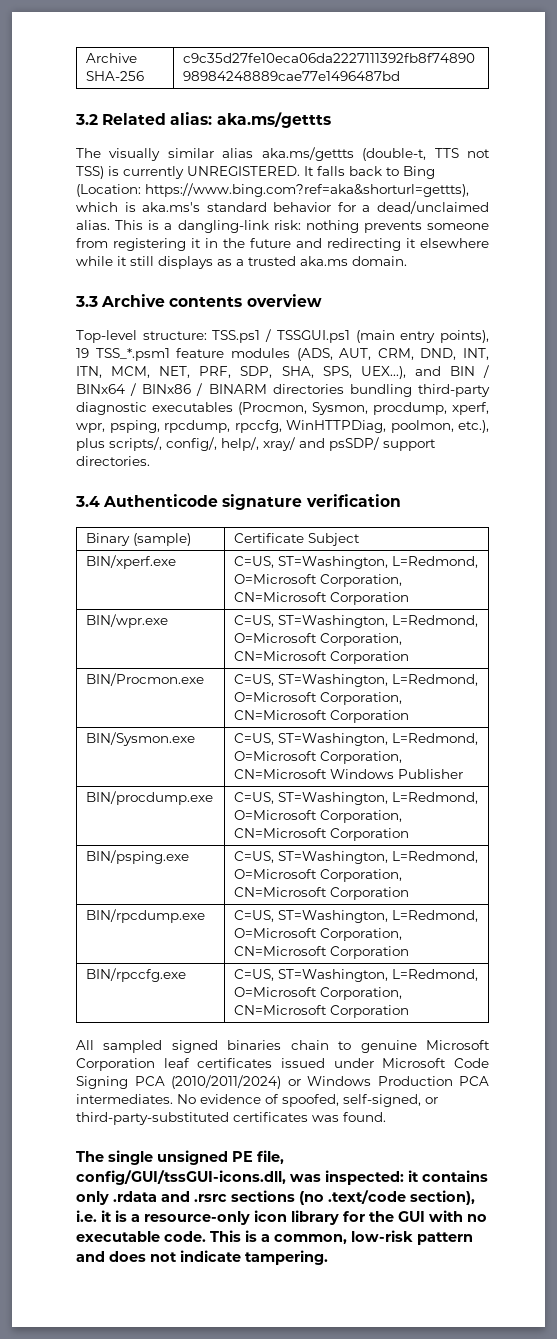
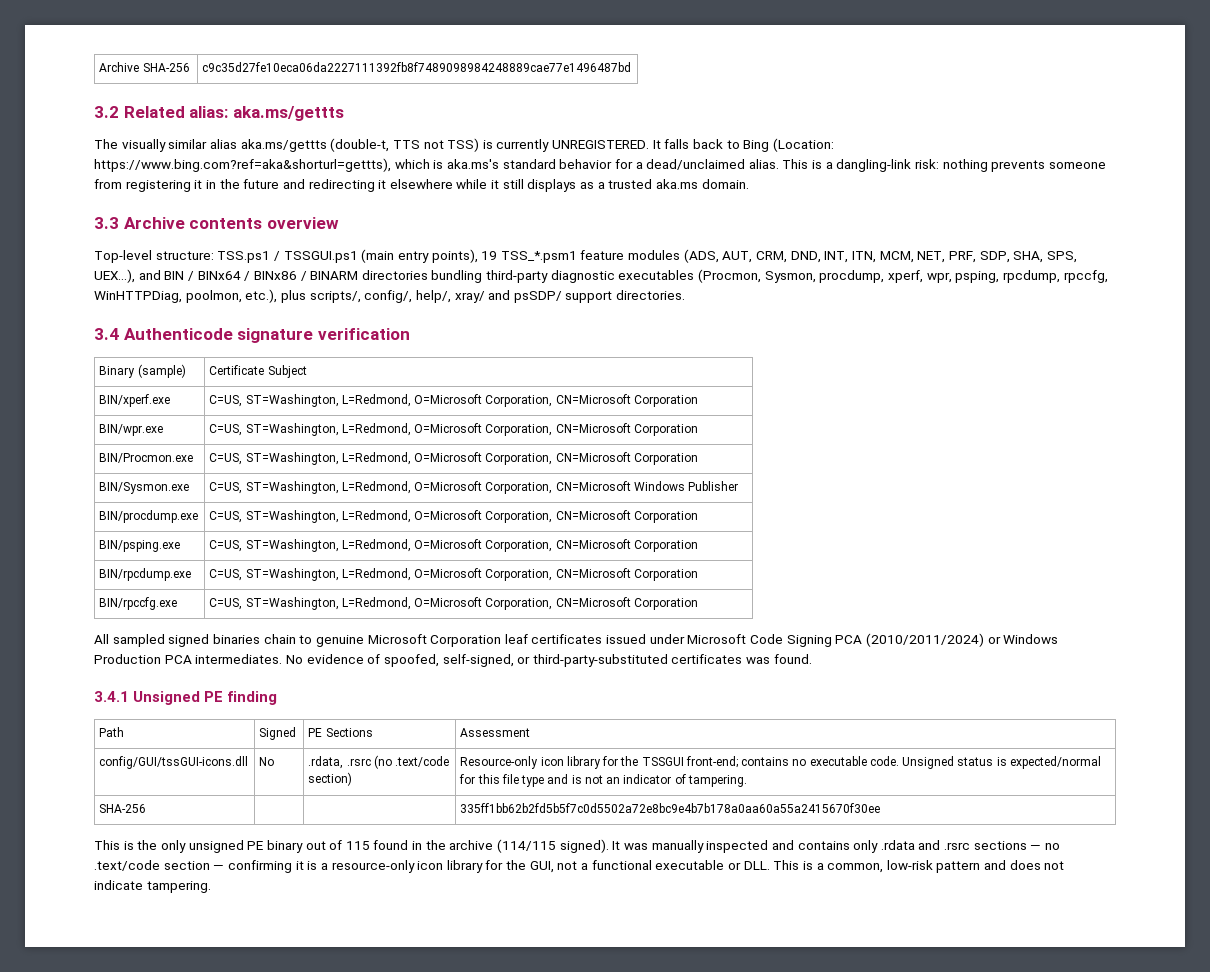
- The single unsigned PE file, config/GUI/tssGUI-icons.dll, was inspected: it contains only .rdata and .rsrc sections (no .text/code section), i.e. it is a resource-only icon library for the GUI with no executable code. This is a common, low-risk pattern and does not indicate tampering.
+ 3.4.1 Unsigned PE finding
+ Path | Signed | PE Sections | Assessment
+ config/GUI/tssGUI-icons.dll | No | .rdata, .rsrc (no .text/code section) | Resource-only icon library for the TSSGUI front-end; contains no executable code. Unsigned status is expected/normal for this file type and is not an indicator of tampering.
+ SHA-256 | | | 335ff1bb62b2fd5b5f7c0d5502a72e8bc9e4b7b178a0aa60a55a2415670f30ee
+ This is the only unsigned PE binary out of 115 found in the archive (114/115 signed). It was manually inspected and contains only .rdata and .rsrc sections — no .text/code section — confirming it is a resource-only icon library for the GUI, not a functional executable or DLL. This is a common, low-risk pattern and does not indicate tampering.

